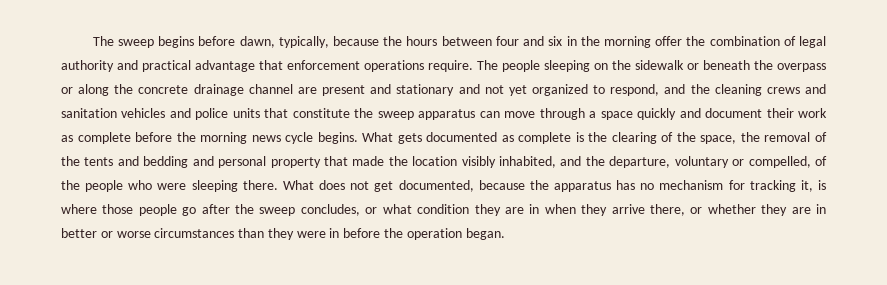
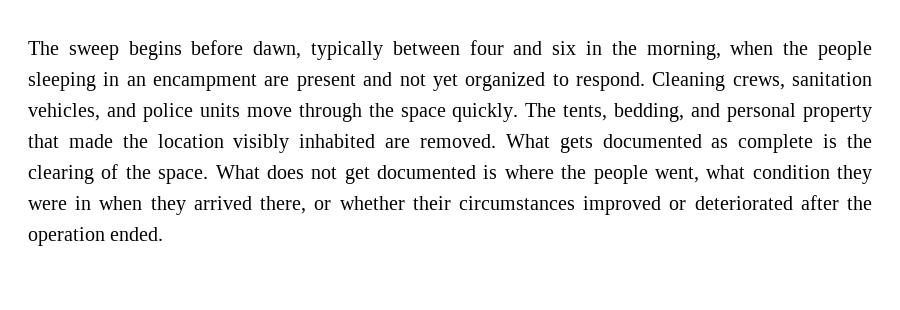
- The sweep begins before dawn, typically, because the hours between four and six in the morning offer the combination of legal authority and practical advantage that enforcement operations require. The people sleeping on the sidewalk or beneath the overpass or along the concrete drainage channel are present and stationary and not yet organized to respond, and the cleaning crews and sanitation vehicles and police units that constitute the sweep apparatus can move through a space quickly and document their work as complete before the morning news cycle begins.
+ The sweep begins before dawn, typically between four and six in the morning, when the people sleeping in an encampment are present and not yet organized to respond. Cleaning crews, sanitation vehicles, and police units move through the space quickly. The tents, bedding, and personal property that made the location visibly inhabited are removed.
- What gets documented as complete is the clearing of the space, the removal of the tents and bedding and personal property that made the location visibly inhabited, and the departure, voluntary or compelled, of the people who were sleeping there. What does not get documented, because the apparatus has no mechanism for tracking it, is where those people go after the sweep concludes, or what condition they are in when they arrive there, or whether they are in better or worse circumstances than they were in before the operation began.
+ What gets documented as complete is the clearing of the space. What does not get documented is where the people went, what condition they were in when they arrived there, or whether their circumstances improved or deteriorated after the operation ended.

